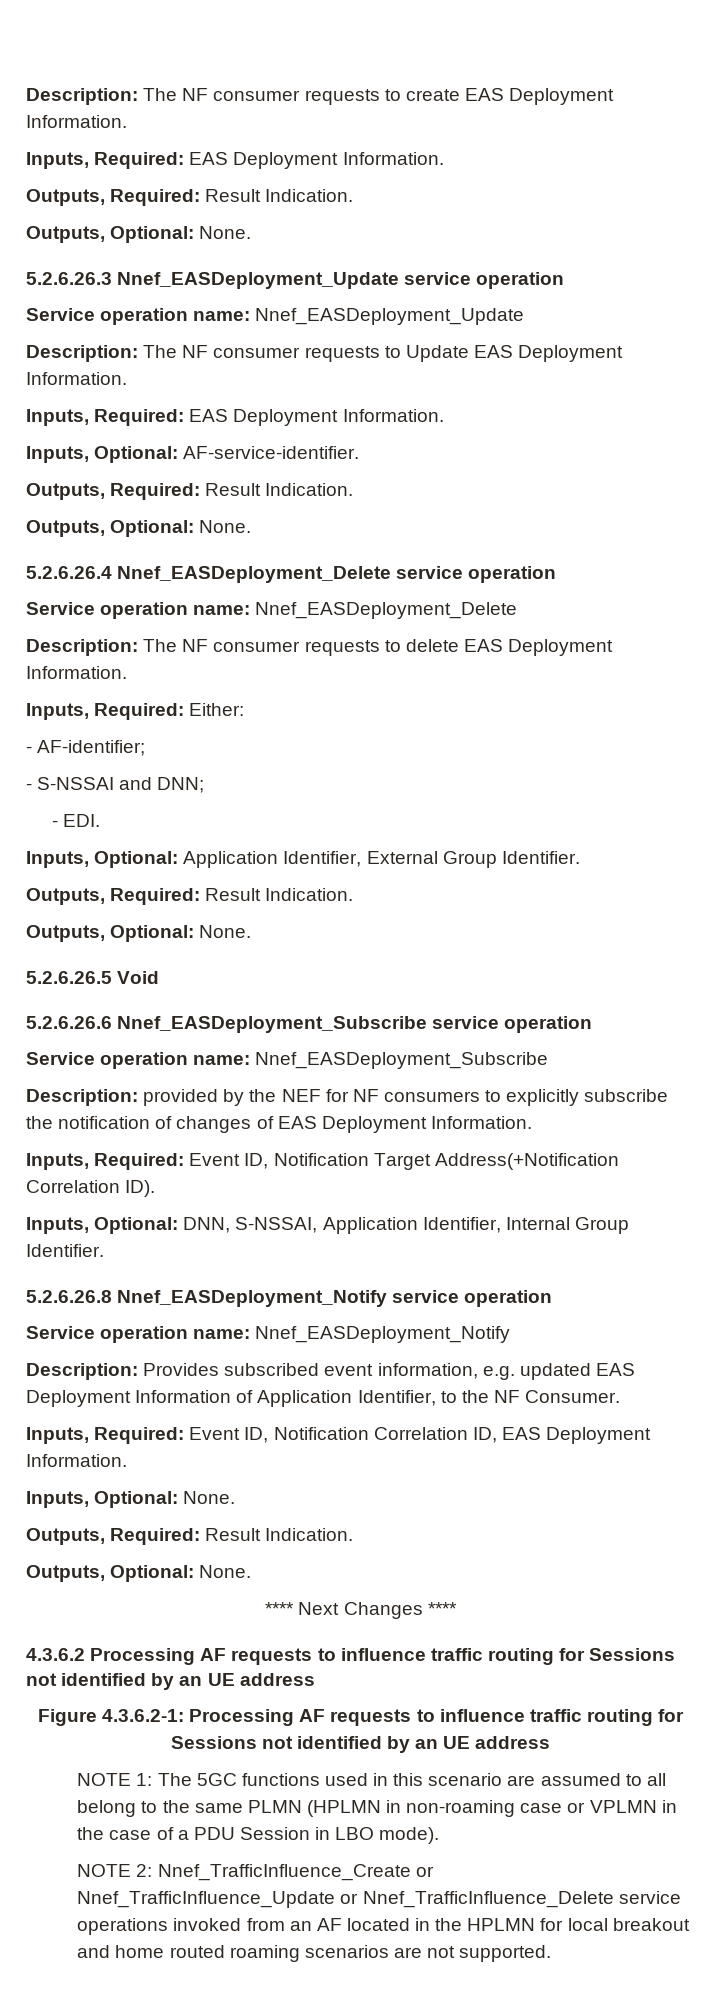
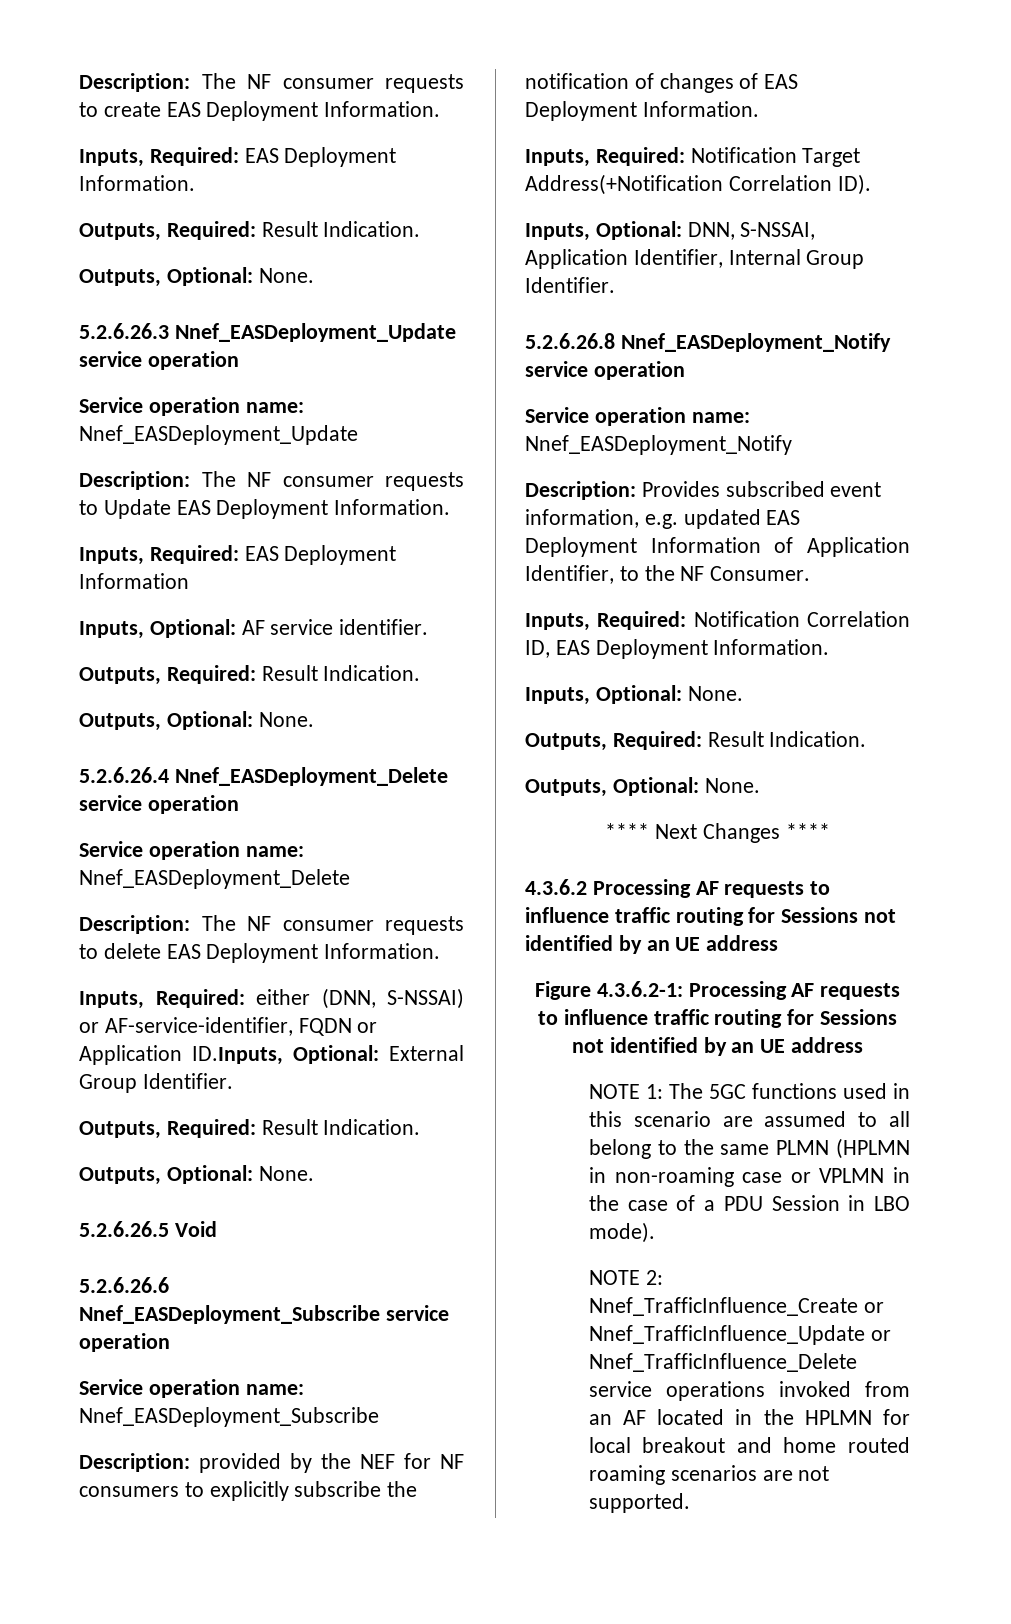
  Description: The NF consumer requests to Update EAS Deployment Information.
- Inputs, Required: EAS Deployment Information.
- Inputs, Optional: AF-service-identifier.
+ Inputs, Required: EAS Deployment Information
+ Inputs, Optional: AF service identifier.
- Inputs, Required: Either:
- - AF-identifier;
- - S-NSSAI and DNN;
- - EDI.
- Inputs, Optional: Application Identifier, External Group Identifier.
+ Inputs, Required: either (DNN, S-NSSAI) or AF-service-identifier, FQDN or Application ID.Inputs, Optional: External Group Identifier.
- Inputs, Required: Event ID, Notification Target Address(+Notification Correlation ID).
+ Inputs, Required: Notification Target Address(+Notification Correlation ID).
- Inputs, Required: Event ID, Notification Correlation ID, EAS Deployment Information.
+ Inputs, Required: Notification Correlation ID, EAS Deployment Information.

